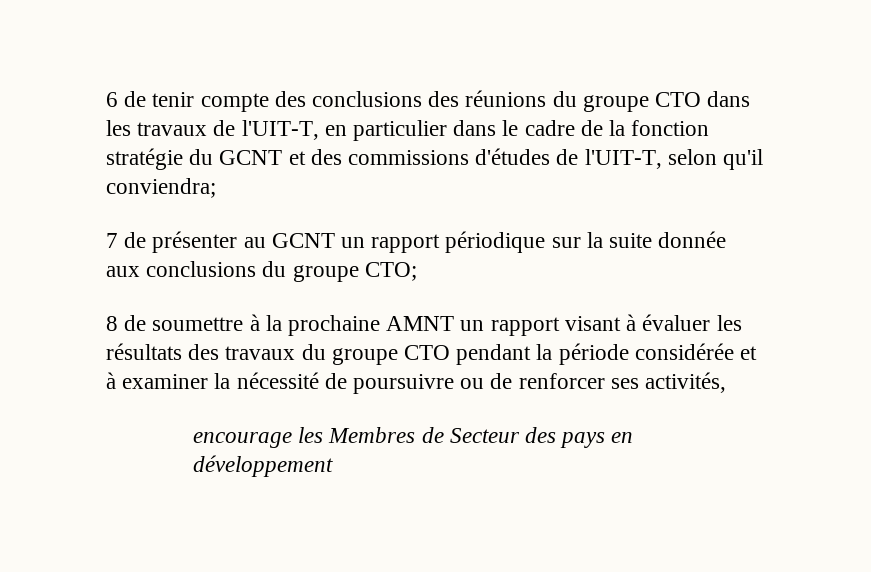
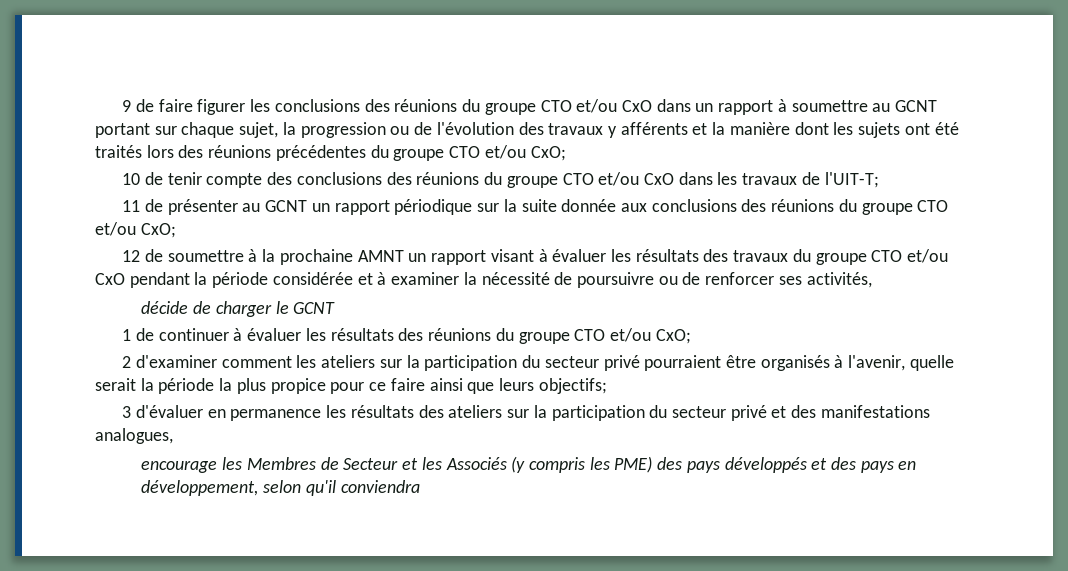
- 6 de tenir compte des conclusions des réunions du groupe CTO dans les travaux de l'UIT-T, en particulier dans le cadre de la fonction stratégie du GCNT et des commissions d'études de l'UIT-T, selon qu'il conviendra;
- 7 de présenter au GCNT un rapport périodique sur la suite donnée aux conclusions du groupe CTO;
- 8 de soumettre à la prochaine AMNT un rapport visant à évaluer les résultats des travaux du groupe CTO pendant la période considérée et à examiner la nécessité de poursuivre ou de renforcer ses activités,
+ 9 de faire figurer les conclusions des réunions du groupe CTO et/ou CxO dans un rapport à soumettre au GCNT portant sur chaque sujet, la progression ou de l'évolution des travaux y afférents et la manière dont les sujets ont été traités lors des réunions précédentes du groupe CTO et/ou CxO;
+ 10 de tenir compte des conclusions des réunions du groupe CTO et/ou CxO dans les travaux de l'UIT-T;
+ 11 de présenter au GCNT un rapport périodique sur la suite donnée aux conclusions des réunions du groupe CTO et/ou CxO;
+ 12 de soumettre à la prochaine AMNT un rapport visant à évaluer les résultats des travaux du groupe CTO et/ou CxO pendant la période considérée et à examiner la nécessité de poursuivre ou de renforcer ses activités,
+ décide de charger le GCNT
+ 1 de continuer à évaluer les résultats des réunions du groupe CTO et/ou CxO;
+ 2 d'examiner comment les ateliers sur la participation du secteur privé pourraient être organisés à l'avenir, quelle serait la période la plus propice pour ce faire ainsi que leurs objectifs;
+ 3 d'évaluer en permanence les résultats des ateliers sur la participation du secteur privé et des manifestations analogues,
- encourage les Membres de Secteur des pays en développement
+ encourage les Membres de Secteur et les Associés (y compris les PME) des pays développés et des pays en développement, selon qu'il conviendra

